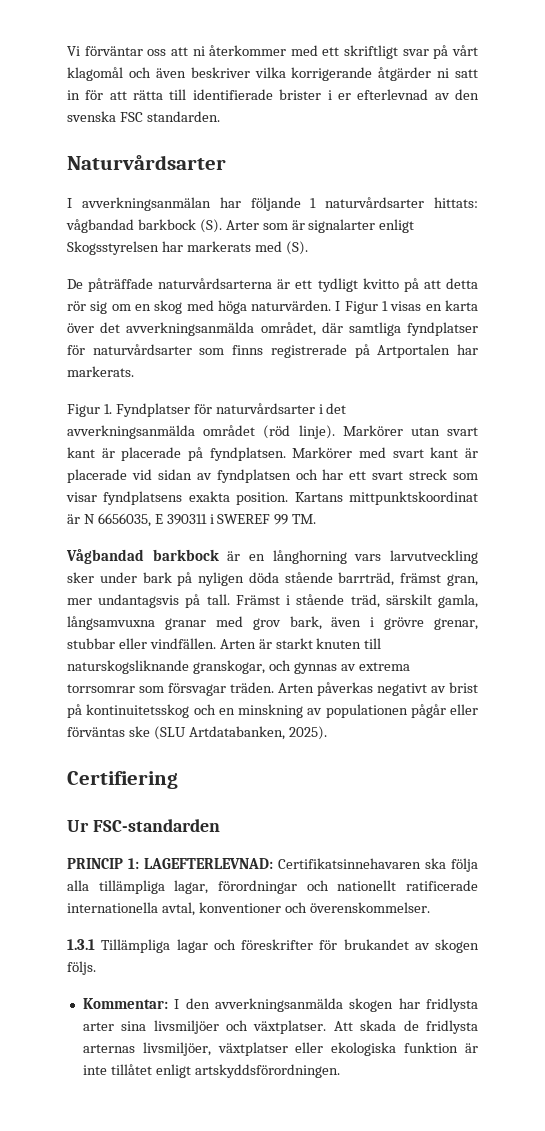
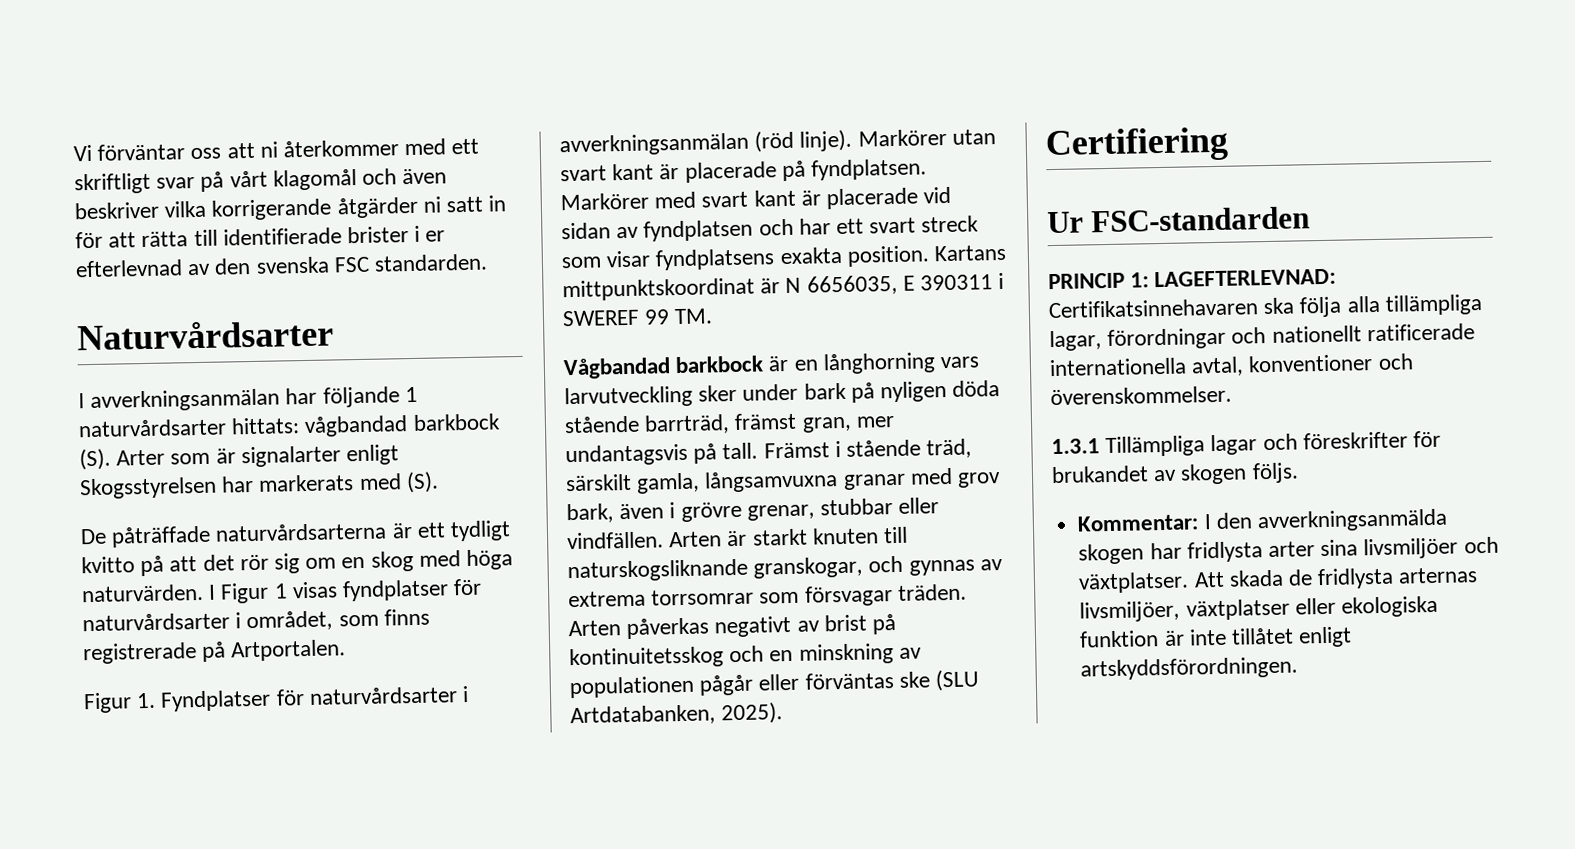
- De påträffade naturvårdsarterna är ett tydligt kvitto på att detta rör sig om en skog med höga naturvärden.
+ De påträffade naturvårdsarterna är ett tydligt kvitto på att det rör sig om en skog med höga naturvärden.
- I Figur 1 visas en karta över det avverkningsanmälda området, där samtliga fyndplatser för naturvårdsarter som finns registrerade på Artportalen har markerats.
+ I Figur 1 visas fyndplatser för naturvårdsarter i området, som finns registrerade på Artportalen.
- Figur 1. Fyndplatser för naturvårdsarter i det avverkningsanmälda området (röd linje).
+ Figur 1. Fyndplatser för naturvårdsarter i avverkningsanmälan (röd linje).

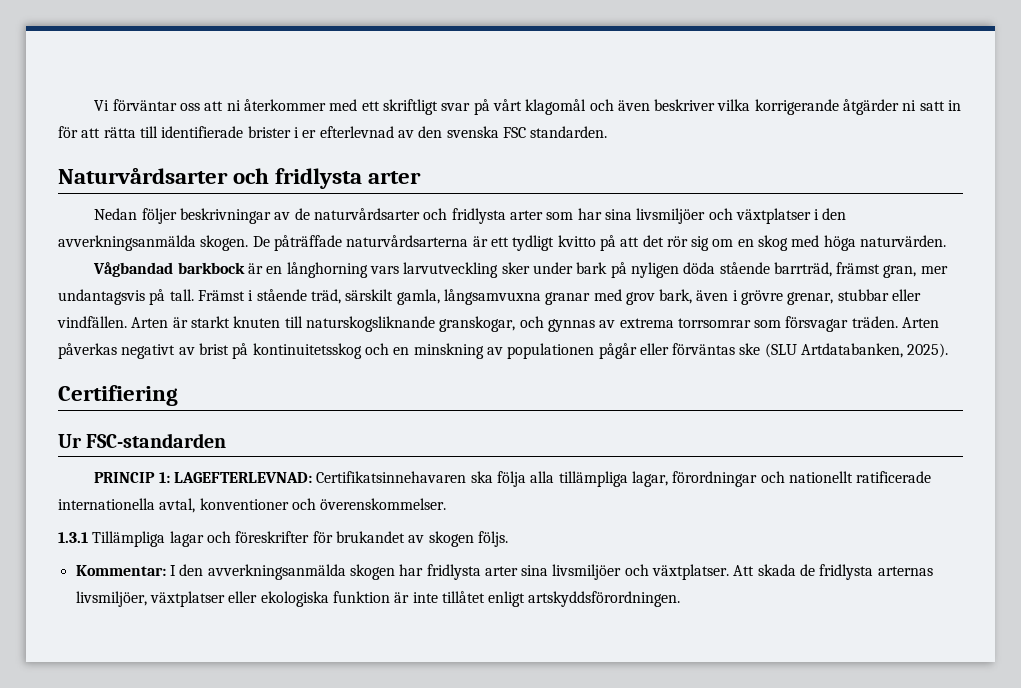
- Naturvårdsarter
- I avverkningsanmälan har följande 1 naturvårdsarter hittats: vågbandad barkbock (S). Arter som är signalarter enligt Skogsstyrelsen har markerats med (S).
- De påträffade naturvårdsarterna är ett tydligt kvitto på att det rör sig om en skog med höga naturvärden. I Figur 1 visas fyndplatser för naturvårdsarter i området, som finns registrerade på Artportalen.
- Figur 1. Fyndplatser för naturvårdsarter i avverkningsanmälan (röd linje). Markörer utan svart kant är placerade på fyndplatsen. Markörer med svart kant är placerade vid sidan av fyndplatsen och har ett svart streck som visar fyndplatsens exakta position. Kartans mittpunktskoordinat är N 6656035, E 390311 i SWEREF 99 TM.
+ Naturvårdsarter och fridlysta arter
+ Nedan följer beskrivningar av de naturvårdsarter och fridlysta arter som har sina livsmiljöer och växtplatser i den avverkningsanmälda skogen. De påträffade naturvårdsarterna är ett tydligt kvitto på att det rör sig om en skog med höga naturvärden.

